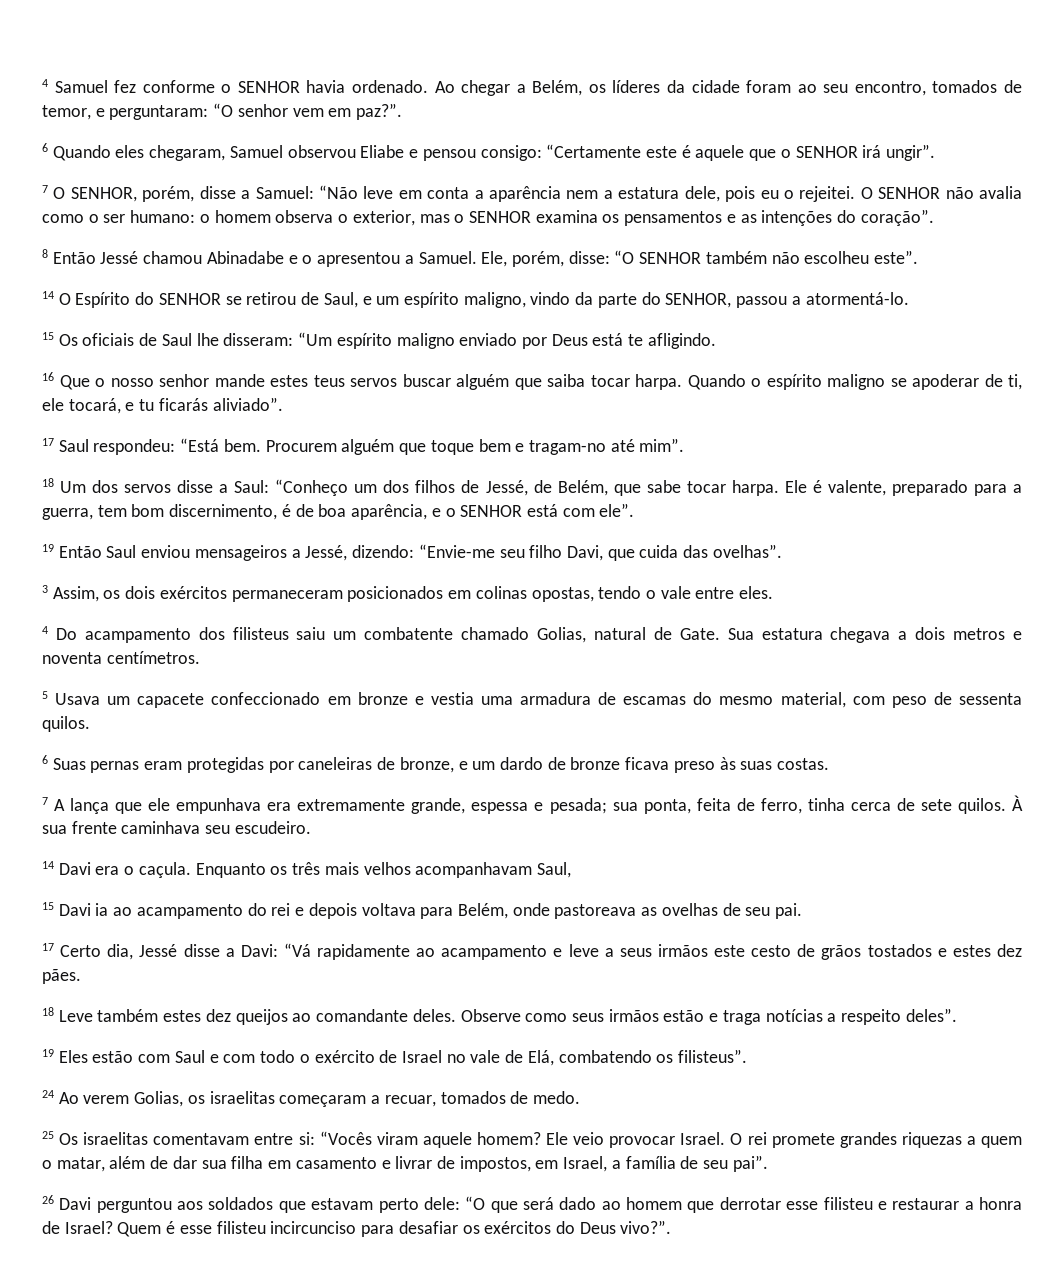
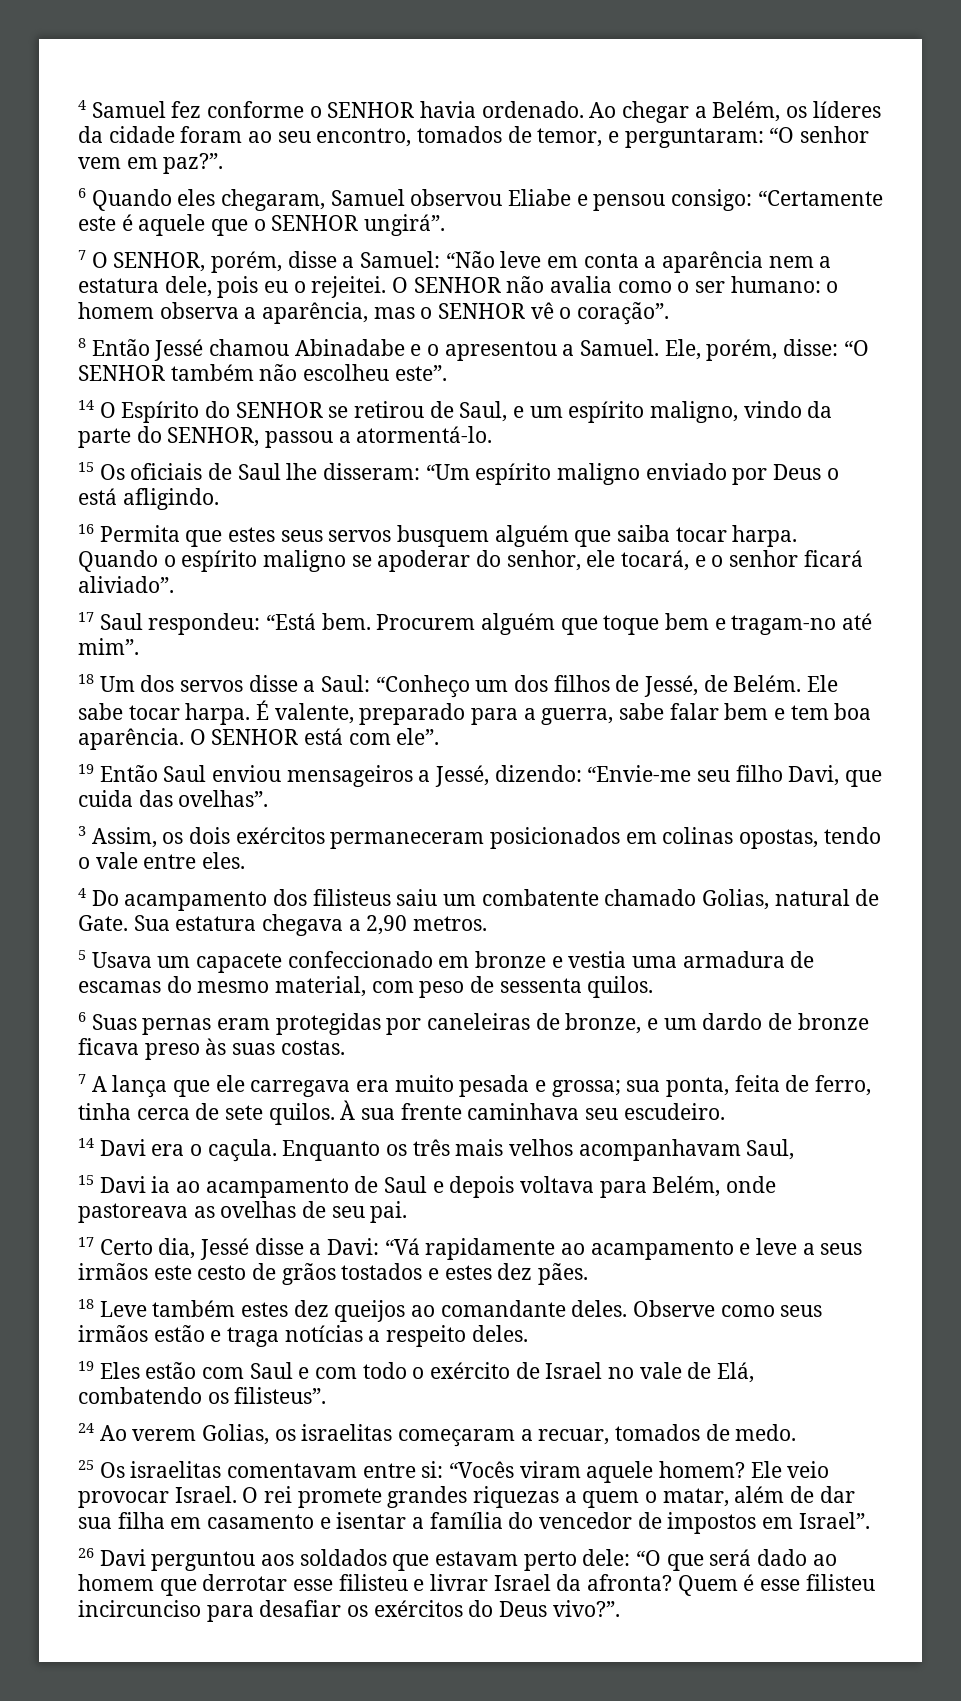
- 6 Quando eles chegaram, Samuel observou Eliabe e pensou consigo: “Certamente este é aquele que o SENHOR irá ungir”.
+ 6 Quando eles chegaram, Samuel observou Eliabe e pensou consigo: “Certamente este é aquele que o SENHOR ungirá”.
- O SENHOR não avalia como o ser humano: o homem observa o exterior, mas o SENHOR examina os pensamentos e as intenções do coração”.
+ O SENHOR não avalia como o ser humano: o homem observa a aparência, mas o SENHOR vê o coração”.
- 15 Os oficiais de Saul lhe disseram: “Um espírito maligno enviado por Deus está te afligindo.
+ 15 Os oficiais de Saul lhe disseram: “Um espírito maligno enviado por Deus o está afligindo.
- 16 Que o nosso senhor mande estes teus servos buscar alguém que saiba tocar harpa.
+ 16 Permita que estes seus servos busquem alguém que saiba tocar harpa.
- Quando o espírito maligno se apoderar de ti, ele tocará, e tu ficarás aliviado”.
+ Quando o espírito maligno se apoderar do senhor, ele tocará, e o senhor ficará aliviado”.
- 18 Um dos servos disse a Saul: “Conheço um dos filhos de Jessé, de Belém, que sabe tocar harpa.
+ 18 Um dos servos disse a Saul: “Conheço um dos filhos de Jessé, de Belém. Ele sabe tocar harpa.
- Ele é valente, preparado para a guerra, tem bom discernimento, é de boa aparência, e o SENHOR está com ele”.
+ É valente, preparado para a guerra, sabe falar bem e tem boa aparência. O SENHOR está com ele”.
- Sua estatura chegava a dois metros e noventa centímetros.
+ Sua estatura chegava a 2,90 metros.
- 7 A lança que ele empunhava era extremamente grande, espessa e pesada; sua ponta, feita de ferro, tinha cerca de sete quilos.
+ 7 A lança que ele carregava era muito pesada e grossa; sua ponta, feita de ferro, tinha cerca de sete quilos.
- 15 Davi ia ao acampamento do rei e depois voltava para Belém, onde pastoreava as ovelhas de seu pai.
+ 15 Davi ia ao acampamento de Saul e depois voltava para Belém, onde pastoreava as ovelhas de seu pai.
- Observe como seus irmãos estão e traga notícias a respeito deles”.
+ Observe como seus irmãos estão e traga notícias a respeito deles.
- O rei promete grandes riquezas a quem o matar, além de dar sua filha em casamento e livrar de impostos, em Israel, a família de seu pai”.
+ O rei promete grandes riquezas a quem o matar, além de dar sua filha em casamento e isentar a família do vencedor de impostos em Israel”.
- 26 Davi perguntou aos soldados que estavam perto dele: “O que será dado ao homem que derrotar esse filisteu e restaurar a honra de Israel?
+ 26 Davi perguntou aos soldados que estavam perto dele: “O que será dado ao homem que derrotar esse filisteu e livrar Israel da afronta?

